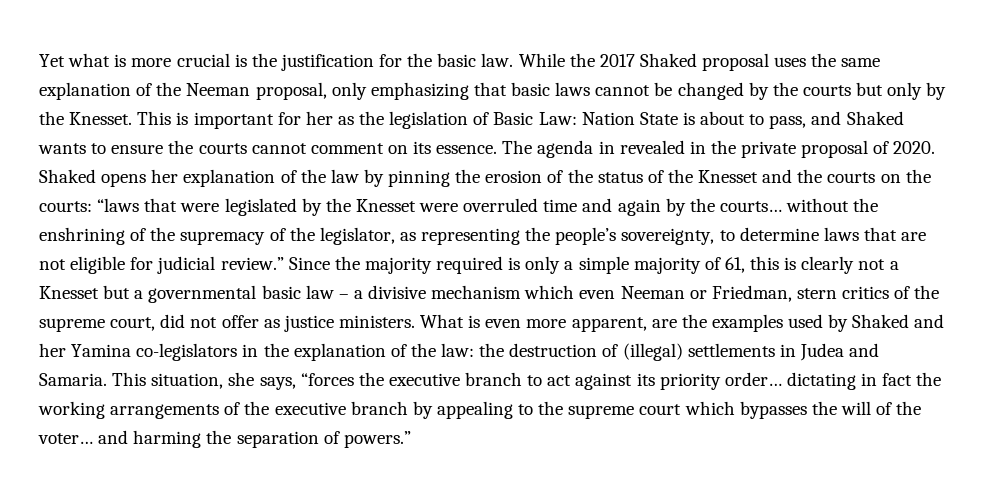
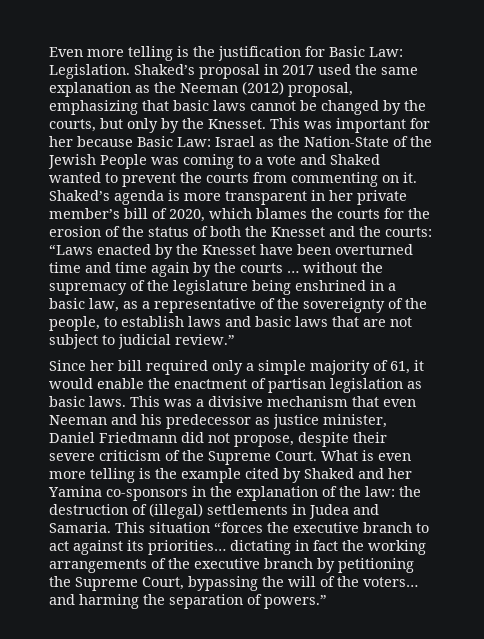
- Yet what is more crucial is the justification for the basic law. While the 2017 Shaked proposal uses the same explanation of the Neeman proposal, only emphasizing that basic laws cannot be changed by the courts but only by the Knesset.
+ Even more telling is the justification for Basic Law: Legislation. Shaked’s proposal in 2017 used the same explanation as the Neeman (2012) proposal, emphasizing that basic laws cannot be changed by the courts, but only by the Knesset.
- This is important for her as the legislation of Basic Law: Nation State is about to pass, and Shaked wants to ensure the courts cannot comment on its essence. The agenda in revealed in the private proposal of 2020. Shaked opens her explanation of the law by pinning the erosion of the status of the Knesset and the courts on the courts: “laws that were legislated by the Knesset were overruled time and again by the courts… without the enshrining of the supremacy of the legislator, as representing the people’s sovereignty, to determine laws that are not eligible for judicial review.” Since the majority required is only a simple majority of 61, this is clearly not a Knesset but a governmental basic law – a divisive mechanism which even Neeman or Friedman, stern critics of the supreme court, did not offer as justice ministers. What is even more apparent, are the examples used by Shaked and her Yamina co-legislators in the explanation of the law: the destruction of (illegal) settlements in Judea and Samaria.
+ This was important for her because Basic Law: Israel as the Nation-State of the Jewish People was coming to a vote and Shaked wanted to prevent the courts from commenting on it. Shaked’s agenda is more transparent in her private member’s bill of 2020, which blames the courts for the erosion of the status of both the Knesset and the courts: “Laws enacted by the Knesset have been overturned time and time again by the courts … without the supremacy of the legislature being enshrined in a basic law, as a representative of the sovereignty of the people, to establish laws and basic laws that are not subject to judicial review.”
+ Since her bill required only a simple majority of 61, it would enable the enactment of partisan legislation as basic laws. This was a divisive mechanism that even Neeman and his predecessor as justice minister, Daniel Friedmann did not propose, despite their severe criticism of the Supreme Court. What is even more telling is the example cited by Shaked and her Yamina co-sponsors in the explanation of the law: the destruction of (illegal) settlements in Judea and Samaria.
- This situation, she says, “forces the executive branch to act against its priority order… dictating in fact the working arrangements of the executive branch by appealing to the supreme court which bypasses the will of the voter… and harming the separation of powers.”
+ This situation “forces the executive branch to act against its priorities… dictating in fact the working arrangements of the executive branch by petitioning the Supreme Court, bypassing the will of the voters… and harming the separation of powers.”

